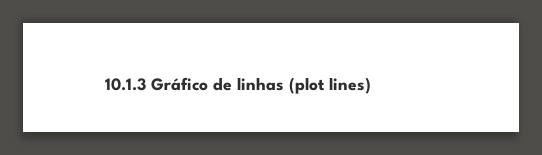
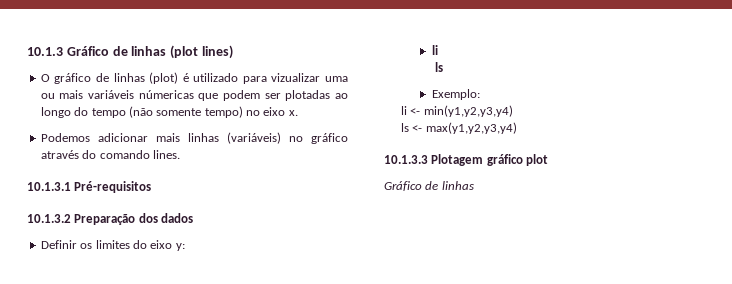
+ O gráfico de linhas (plot) é utilizado para vizualizar uma ou mais variáveis númericas que podem ser plotadas ao longo do tempo (não somente tempo) no eixo x.
+ Podemos adicionar mais linhas (variáveis) no gráfico através do comando lines.
+ 10.1.3.1 Pré-requisitos
+ 10.1.3.2 Preparação dos dados
+ Definir os limites do eixo y:
+ li
+ ls
+ Exemplo:
+ li <- min(y1,y2,y3,y4)
+ ls <- max(y1,y2,y3,y4)
+ 10.1.3.3 Plotagem gráfico plot
+ Gráfico de linhas

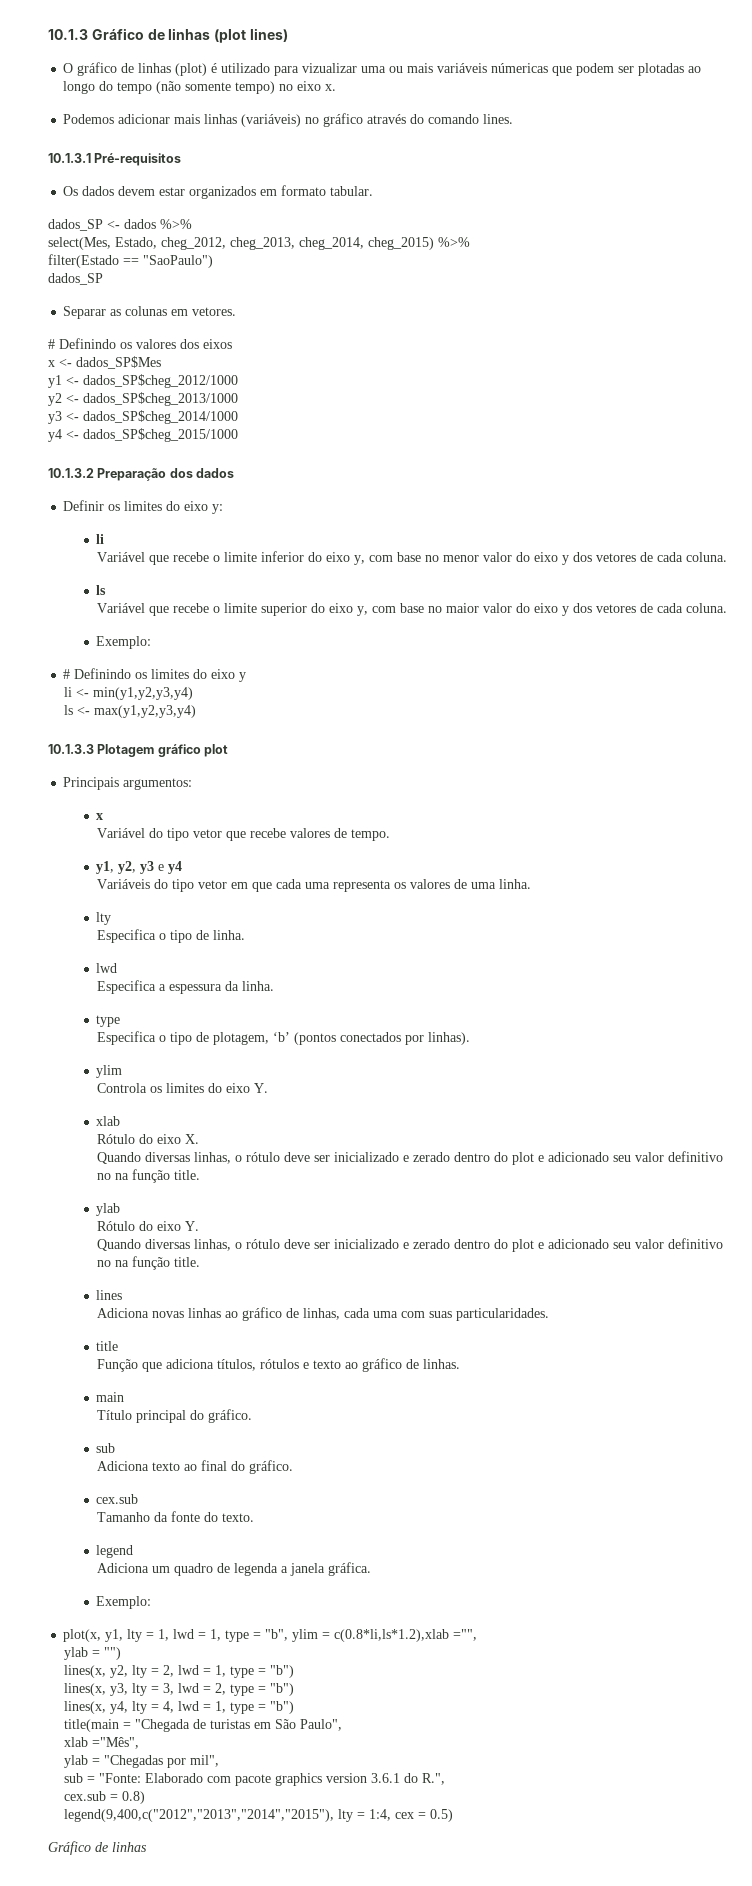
+ Os dados devem estar organizados em formato tabular.
+ dados_SP <- dados %>%
+ select(Mes, Estado, cheg_2012, cheg_2013, cheg_2014, cheg_2015) %>%
+ filter(Estado == "SaoPaulo")
+ dados_SP
+ Separar as colunas em vetores.
+ # Definindo os valores dos eixos
+ x <- dados_SP$Mes
+ y1 <- dados_SP$cheg_2012/1000
+ y2 <- dados_SP$cheg_2013/1000
+ y3 <- dados_SP$cheg_2014/1000
+ y4 <- dados_SP$cheg_2015/1000
  Definir os limites do eixo y:
  li
+ Variável que recebe o limite inferior do eixo y, com base no menor valor do eixo y dos vetores de cada coluna.
  ls
+ Variável que recebe o limite superior do eixo y, com base no maior valor do eixo y dos vetores de cada coluna.
  Exemplo:
+ # Definindo os limites do eixo y
+ Principais argumentos:
+ x
+ Variável do tipo vetor que recebe valores de tempo.
+ y1, y2, y3 e y4
+ Variáveis do tipo vetor em que cada uma representa os valores de uma linha.
+ lty
+ Especifica o tipo de linha.
+ lwd
+ Especifica a espessura da linha.
+ type
+ Especifica o tipo de plotagem, ‘b’ (pontos conectados por linhas).
+ ylim
+ Controla os limites do eixo Y.
+ xlab
+ Rótulo do eixo X.
+ Quando diversas linhas, o rótulo deve ser inicializado e zerado dentro do plot e adicionado seu valor definitivo no na função title.
+ ylab
+ Rótulo do eixo Y.
+ Quando diversas linhas, o rótulo deve ser inicializado e zerado dentro do plot e adicionado seu valor definitivo no na função title.
+ lines
+ Adiciona novas linhas ao gráfico de linhas, cada uma com suas particularidades.
+ title
+ Função que adiciona títulos, rótulos e texto ao gráfico de linhas.
+ main
+ Título principal do gráfico.
+ sub
+ Adiciona texto ao final do gráfico.
+ cex.sub
+ Tamanho da fonte do texto.
+ legend
+ Adiciona um quadro de legenda a janela gráfica.
+ Exemplo:
+ plot(x, y1, lty = 1, lwd = 1, type = "b", ylim = c(0.8*li,ls*1.2),xlab ="",
+ ylab = "")
+ lines(x, y2, lty = 2, lwd = 1, type = "b")
+ lines(x, y3, lty = 3, lwd = 2, type = "b")
+ lines(x, y4, lty = 4, lwd = 1, type = "b")
+ title(main = "Chegada de turistas em São Paulo",
+ xlab ="Mês",
+ ylab = "Chegadas por mil",
+ sub = "Fonte: Elaborado com pacote graphics version 3.6.1 do R.",
+ cex.sub = 0.8)
+ legend(9,400,c("2012","2013","2014","2015"), lty = 1:4, cex = 0.5)

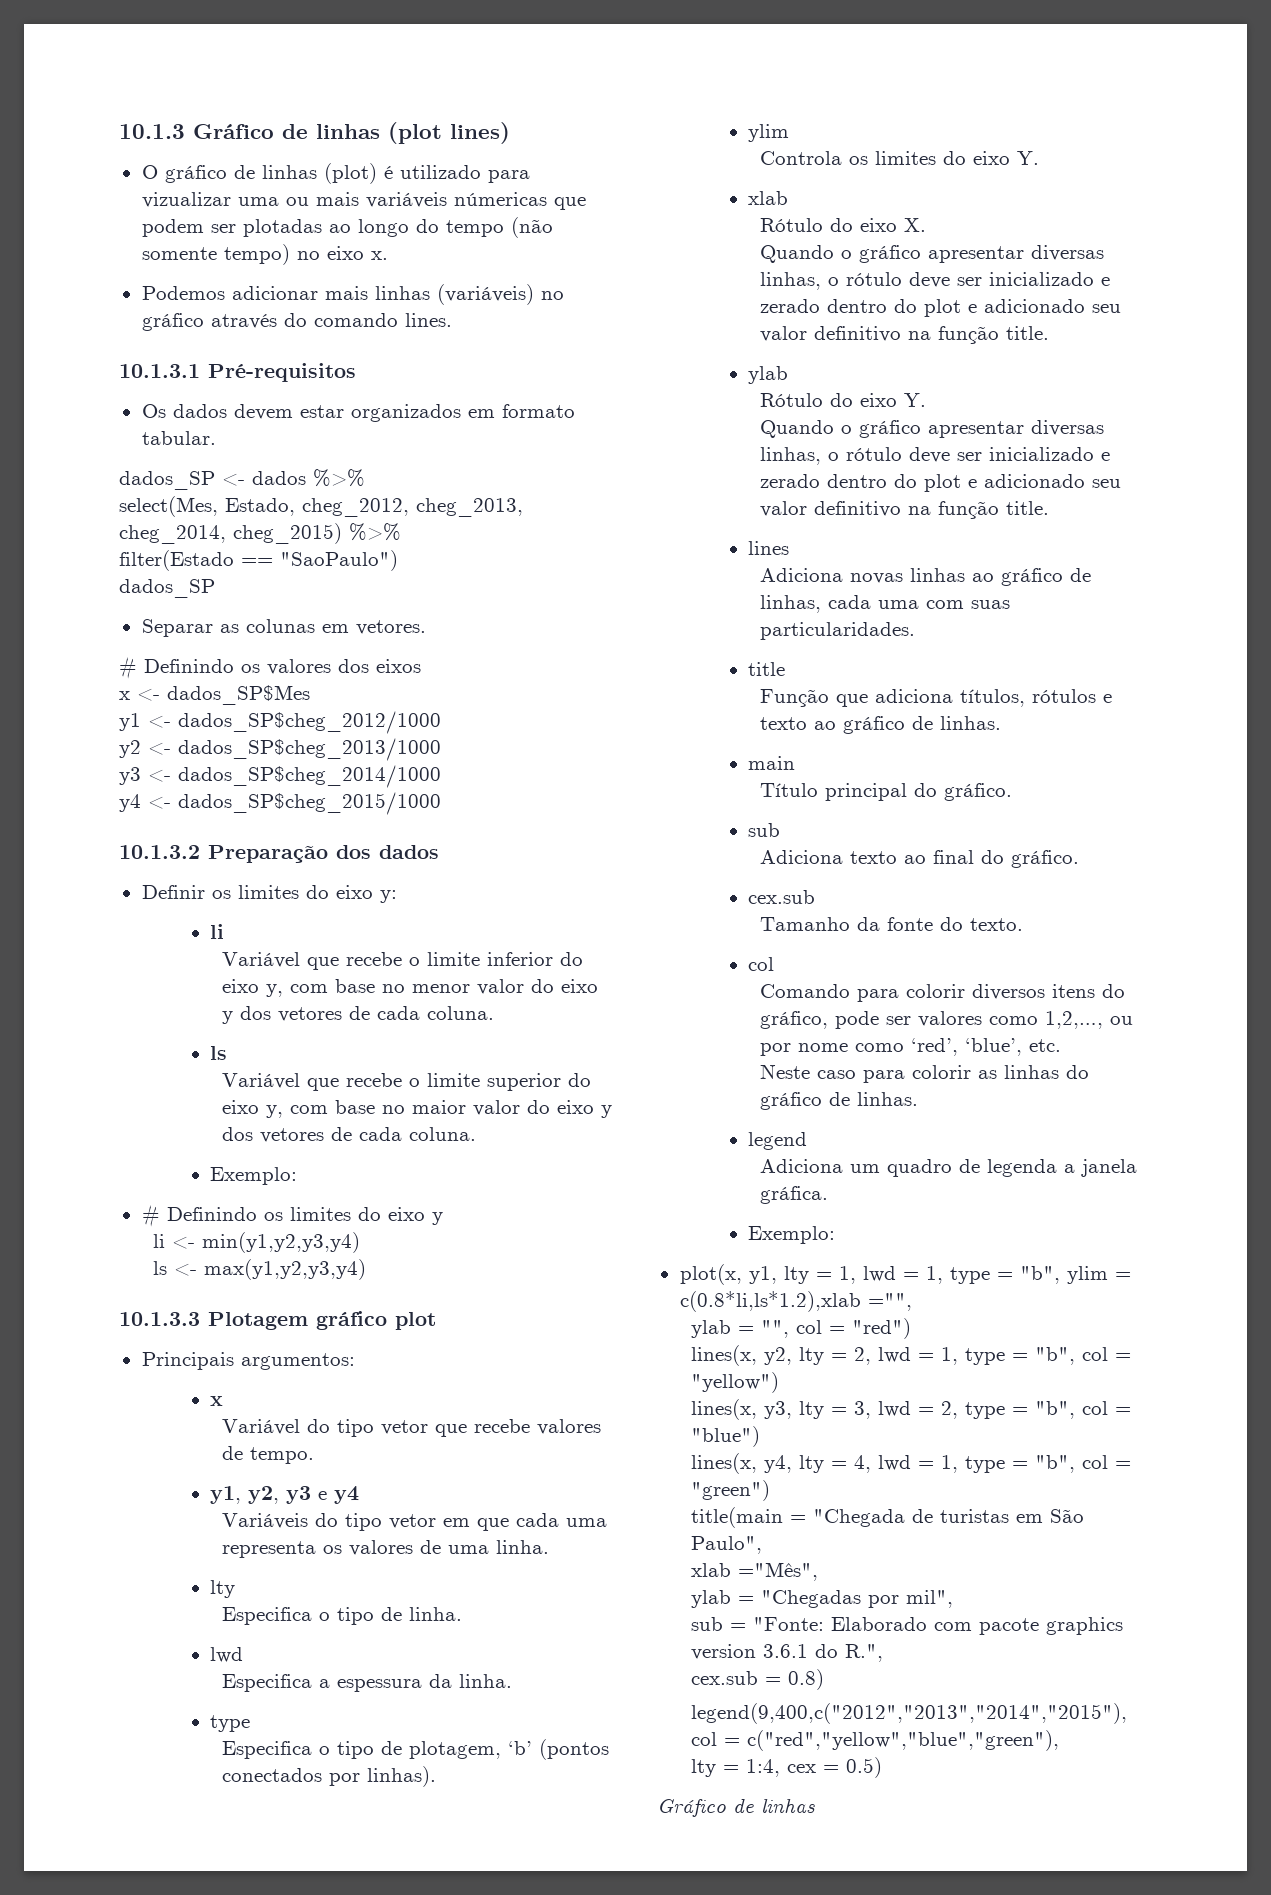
  Rótulo do eixo X.
- Quando diversas linhas, o rótulo deve ser inicializado e zerado dentro do plot e adicionado seu valor definitivo no na função title.
+ Quando o gráfico apresentar diversas linhas, o rótulo deve ser inicializado e zerado dentro do plot e adicionado seu valor definitivo na função title.
  Rótulo do eixo Y.
- Quando diversas linhas, o rótulo deve ser inicializado e zerado dentro do plot e adicionado seu valor definitivo no na função title.
+ Quando o gráfico apresentar diversas linhas, o rótulo deve ser inicializado e zerado dentro do plot e adicionado seu valor definitivo na função title.
  Tamanho da fonte do texto.
+ col
+ Comando para colorir diversos itens do gráfico, pode ser valores como 1,2,…, ou por nome como ‘red’, ‘blue’, etc.
+ Neste caso para colorir as linhas do gráfico de linhas.
- ylab = "")
+ ylab = "", col = "red")
- lines(x, y2, lty = 2, lwd = 1, type = "b")
+ lines(x, y2, lty = 2, lwd = 1, type = "b", col = "yellow")
- lines(x, y3, lty = 3, lwd = 2, type = "b")
+ lines(x, y3, lty = 3, lwd = 2, type = "b", col = "blue")
- lines(x, y4, lty = 4, lwd = 1, type = "b")
+ lines(x, y4, lty = 4, lwd = 1, type = "b", col = "green")
- legend(9,400,c("2012","2013","2014","2015"), lty = 1:4, cex = 0.5)
+ legend(9,400,c("2012","2013","2014","2015"), col = c("red","yellow","blue","green"),
+ lty = 1:4, cex = 0.5)

